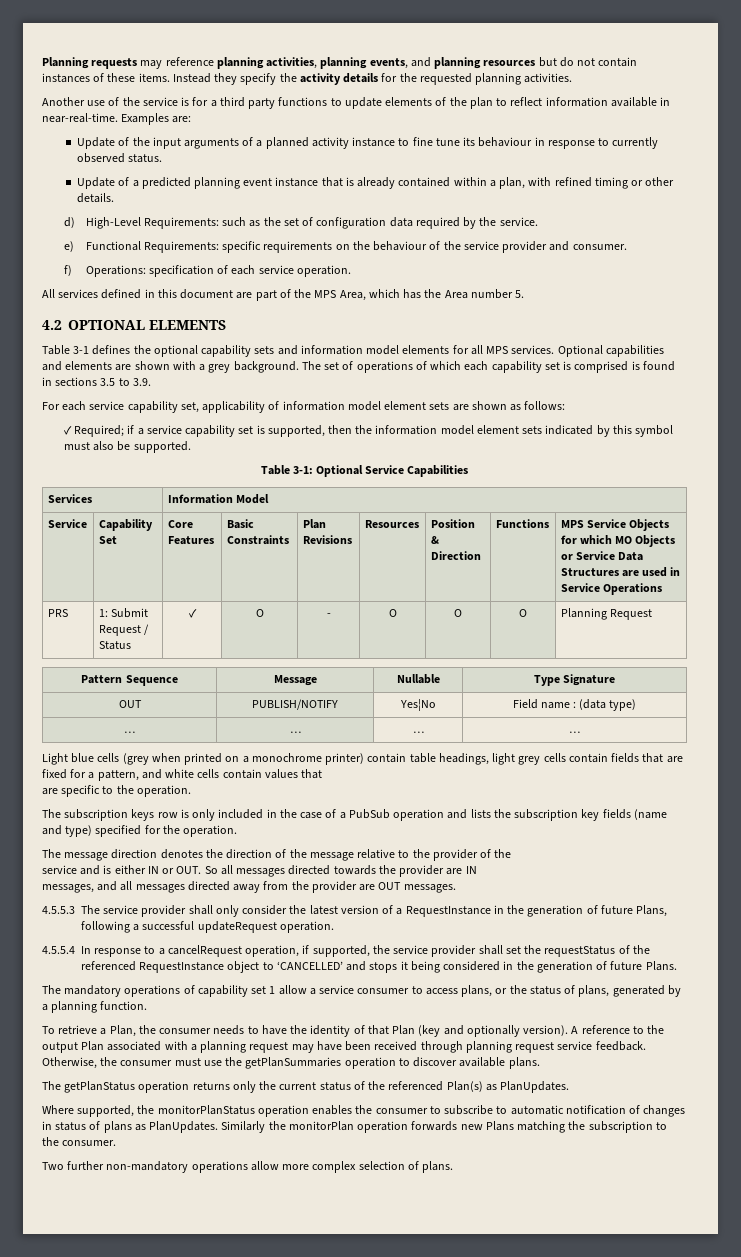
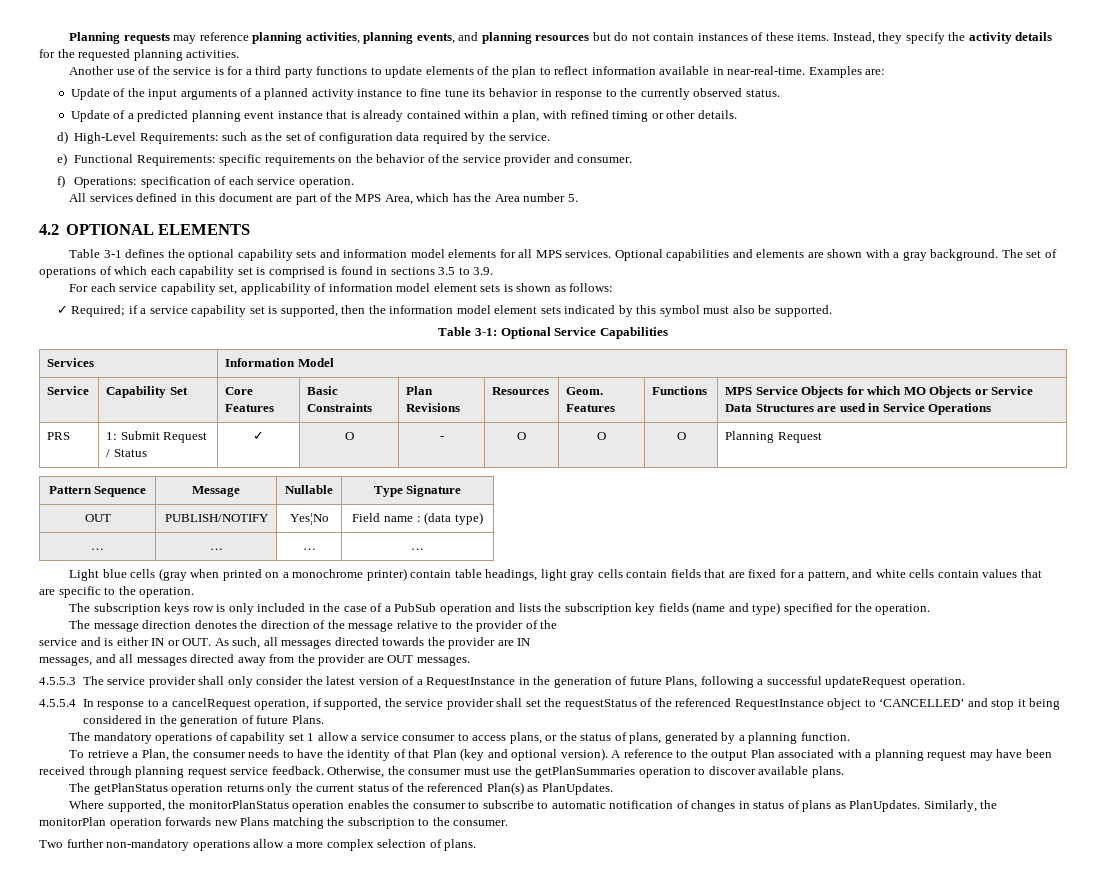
- Instead they specify the activity details for the requested planning activities.
+ Instead, they specify the activity details for the requested planning activities.
- Update of the input arguments of a planned activity instance to fine tune its behaviour in response to currently observed status.
+ Update of the input arguments of a planned activity instance to fine tune its behavior in response to the currently observed status.
- e) Functional Requirements: specific requirements on the behaviour of the service provider and consumer.
+ e) Functional Requirements: specific requirements on the behavior of the service provider and consumer.
- Optional capabilities and elements are shown with a grey background.
+ Optional capabilities and elements are shown with a gray background.
- For each service capability set, applicability of information model element sets are shown as follows:
+ For each service capability set, applicability of information model element sets is shown as follows:
- Service | Capability Set | Core Features | Basic Constraints | Plan Revisions | Resources | Position & Direction | Functions | MPS Service Objects for which MO Objects or Service Data Structures are used in Service Operations
+ Service | Capability Set | Core Features | Basic Constraints | Plan Revisions | Resources | Geom. Features | Functions | MPS Service Objects for which MO Objects or Service Data Structures are used in Service Operations
- Light blue cells (grey when printed on a monochrome printer) contain table headings, light grey cells contain fields that are fixed for a pattern, and white cells contain values that
+ Light blue cells (gray when printed on a monochrome printer) contain table headings, light gray cells contain fields that are fixed for a pattern, and white cells contain values that
- service and is either IN or OUT. So all messages directed towards the provider are IN
+ service and is either IN or OUT. As such, all messages directed towards the provider are IN
- 4.5.5.4 In response to a cancelRequest operation, if supported, the service provider shall set the requestStatus of the referenced RequestInstance object to ‘CANCELLED’ and stops it being considered in the generation of future Plans.
+ 4.5.5.4 In response to a cancelRequest operation, if supported, the service provider shall set the requestStatus of the referenced RequestInstance object to ‘CANCELLED’ and stop it being considered in the generation of future Plans.
- To retrieve a Plan, the consumer needs to have the identity of that Plan (key and optionally version).
+ To retrieve a Plan, the consumer needs to have the identity of that Plan (key and optional version).
- Similarly the monitorPlan operation forwards new Plans matching the subscription to the consumer.
+ Similarly, the monitorPlan operation forwards new Plans matching the subscription to the consumer.
- Two further non-mandatory operations allow more complex selection of plans.
+ Two further non-mandatory operations allow a more complex selection of plans.

